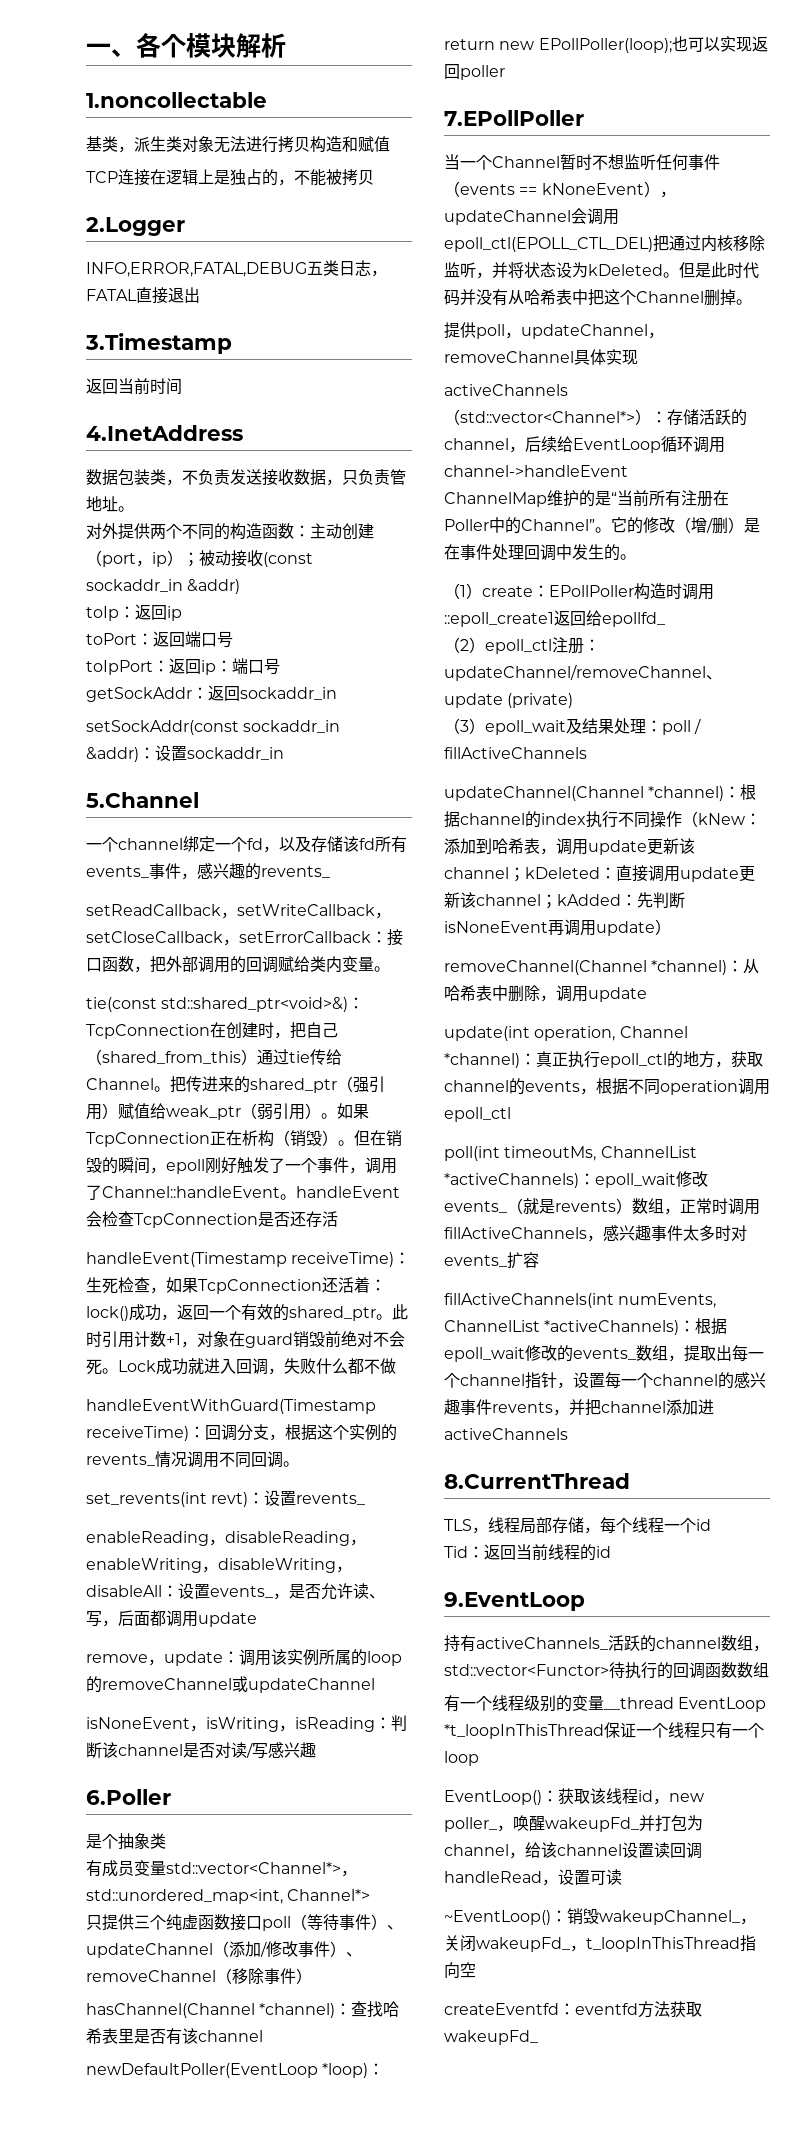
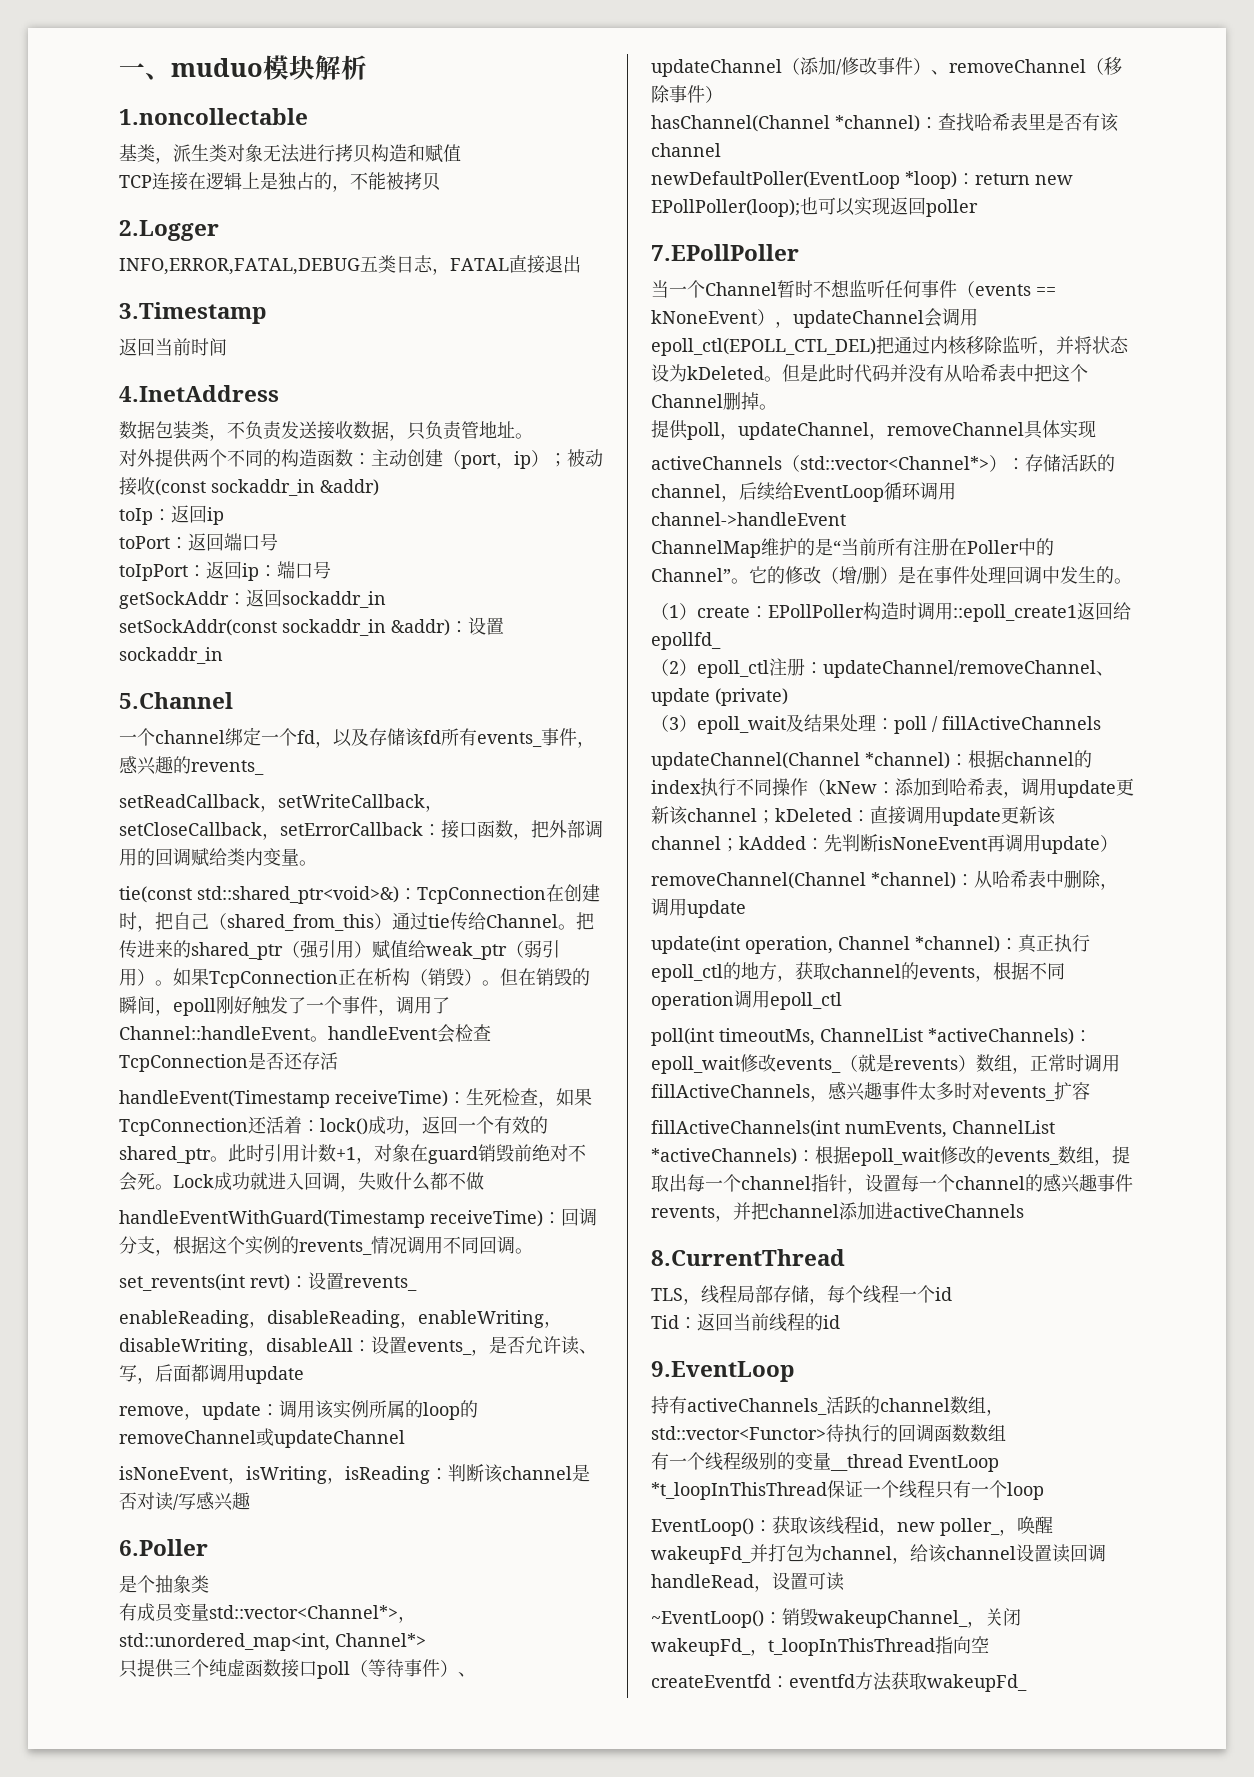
- 一、各个模块解析
+ 一、muduo模块解析

